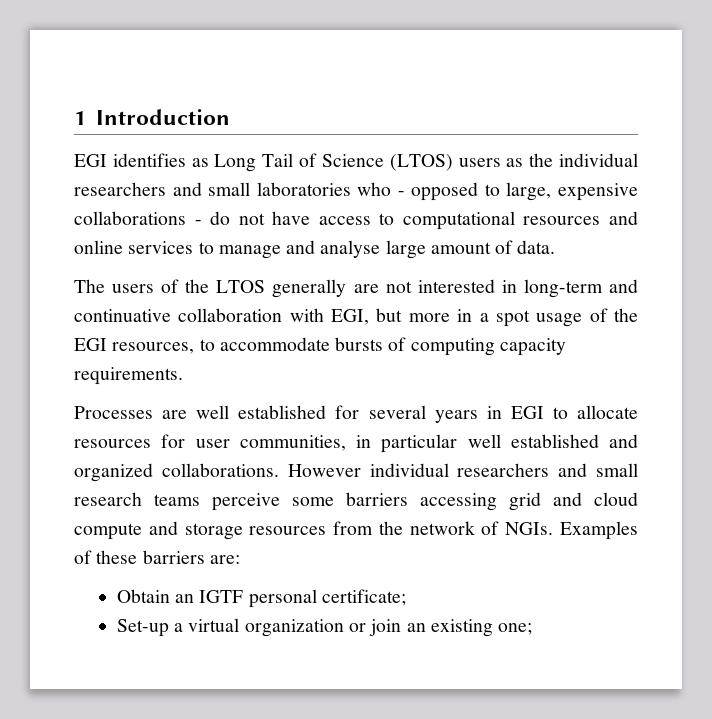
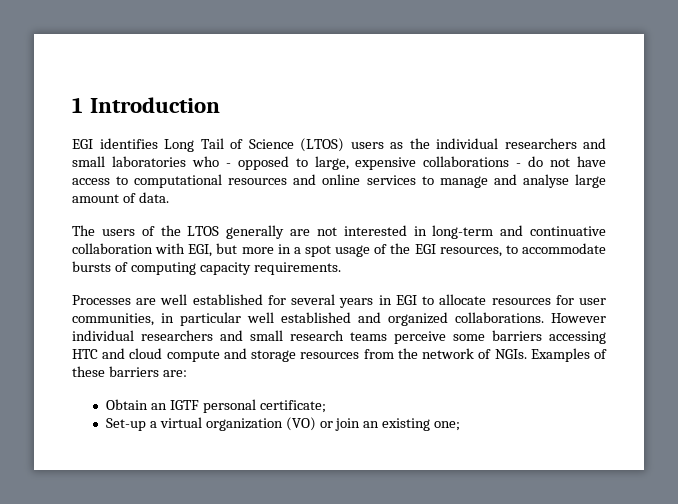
- EGI identifies as Long Tail of Science (LTOS) users as the individual researchers and small laboratories who - opposed to large, expensive collaborations - do not have access to computational resources and online services to manage and analyse large amount of data.
+ EGI identifies Long Tail of Science (LTOS) users as the individual researchers and small laboratories who - opposed to large, expensive collaborations - do not have access to computational resources and online services to manage and analyse large amount of data.
- However individual researchers and small research teams perceive some barriers accessing grid and cloud compute and storage resources from the network of NGIs.
+ However individual researchers and small research teams perceive some barriers accessing HTC and cloud compute and storage resources from the network of NGIs.
- Set-up a virtual organization or join an existing one;
+ Set-up a virtual organization (VO) or join an existing one;

